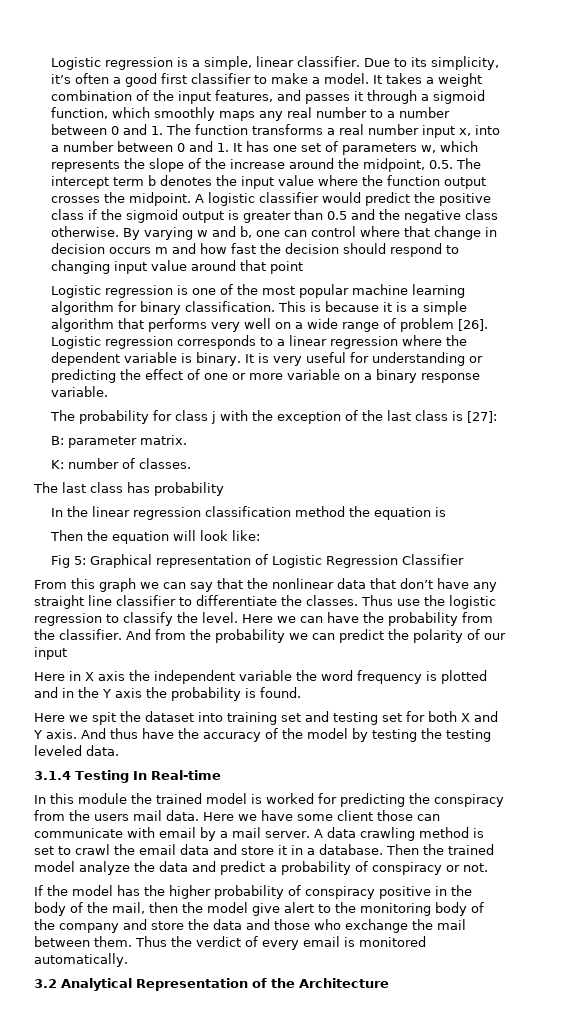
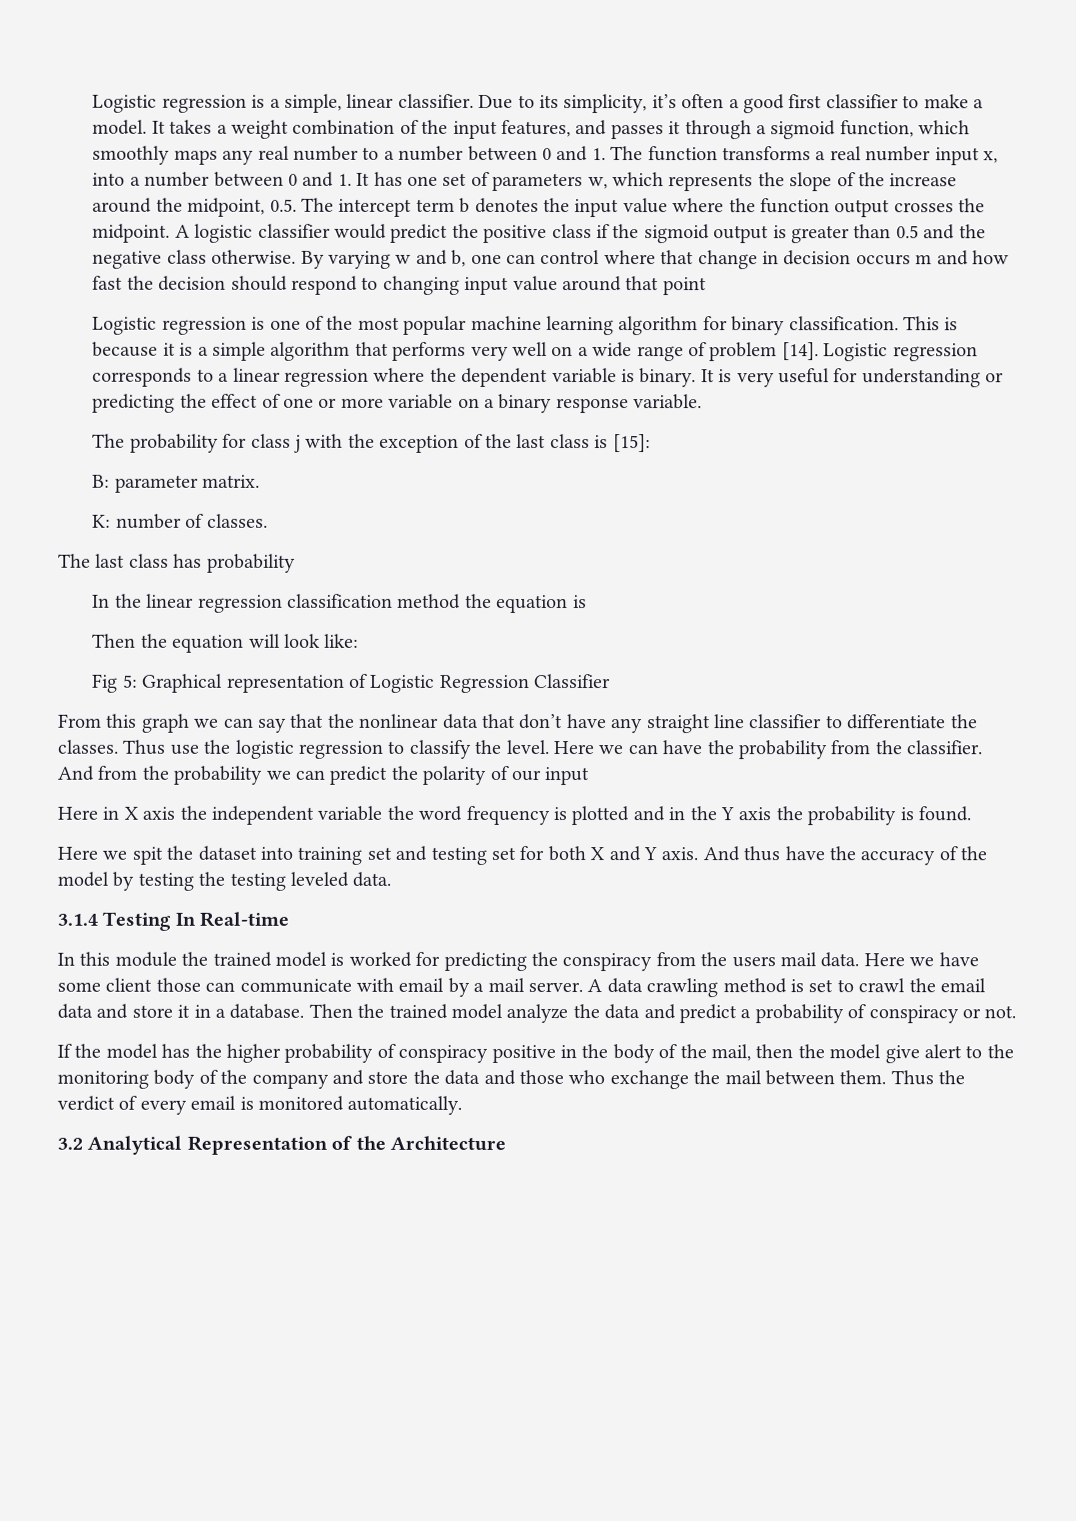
- This is because it is a simple algorithm that performs very well on a wide range of problem [26].
+ This is because it is a simple algorithm that performs very well on a wide range of problem [14].
- The probability for class j with the exception of the last class is [27]:
+ The probability for class j with the exception of the last class is [15]:

